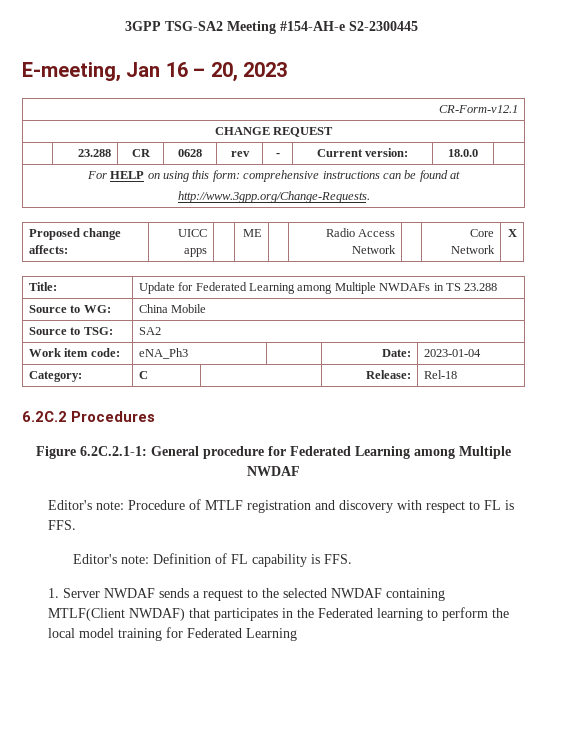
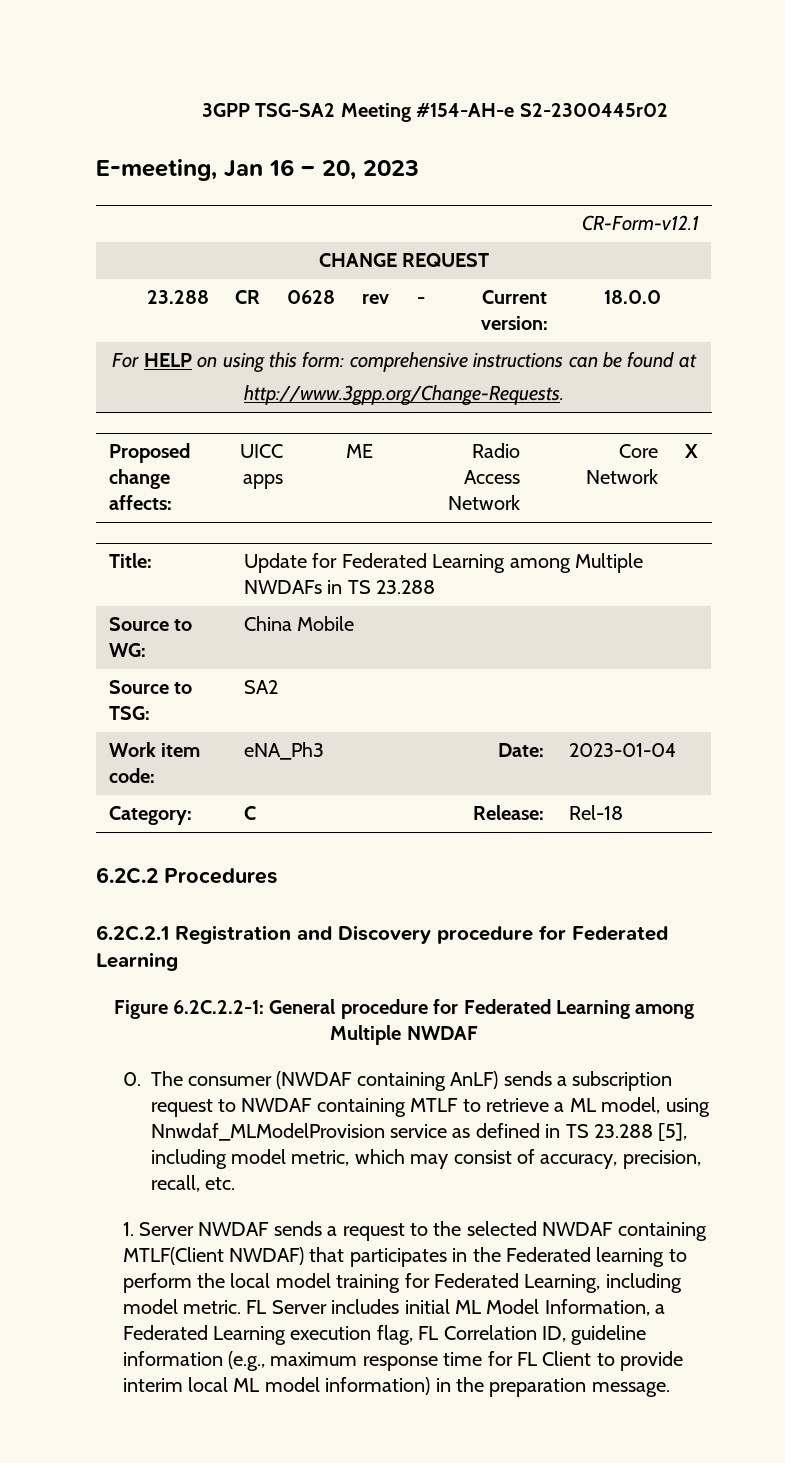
- 3GPP TSG-SA2 Meeting #154-AH-e S2-2300445
+ 3GPP TSG-SA2 Meeting #154-AH-e S2-2300445r02
+ 6.2C.2.1 Registration and Discovery procedure for Federated Learning
- Figure 6.2C.2.1-1: General procedure for Federated Learning among Multiple NWDAF
+ Figure 6.2C.2.2-1: General procedure for Federated Learning among Multiple NWDAF
- Editor's note: Procedure of MTLF registration and discovery with respect to FL is FFS.
- Editor's note: Definition of FL capability is FFS.
+ 0. The consumer (NWDAF containing AnLF) sends a subscription request to NWDAF containing MTLF to retrieve a ML model, using Nnwdaf_MLModelProvision service as defined in TS 23.288 [5], including model metric, which may consist of accuracy, precision, recall, etc.
- 1. Server NWDAF sends a request to the selected NWDAF containing MTLF(Client NWDAF) that participates in the Federated learning to perform the local model training for Federated Learning
+ 1. Server NWDAF sends a request to the selected NWDAF containing MTLF(Client NWDAF) that participates in the Federated learning to perform the local model training for Federated Learning, including model metric. FL Server includes initial ML Model Information, a Federated Learning execution flag, FL Correlation ID, guideline information (e.g., maximum response time for FL Client to provide interim local ML model information) in the preparation message.

